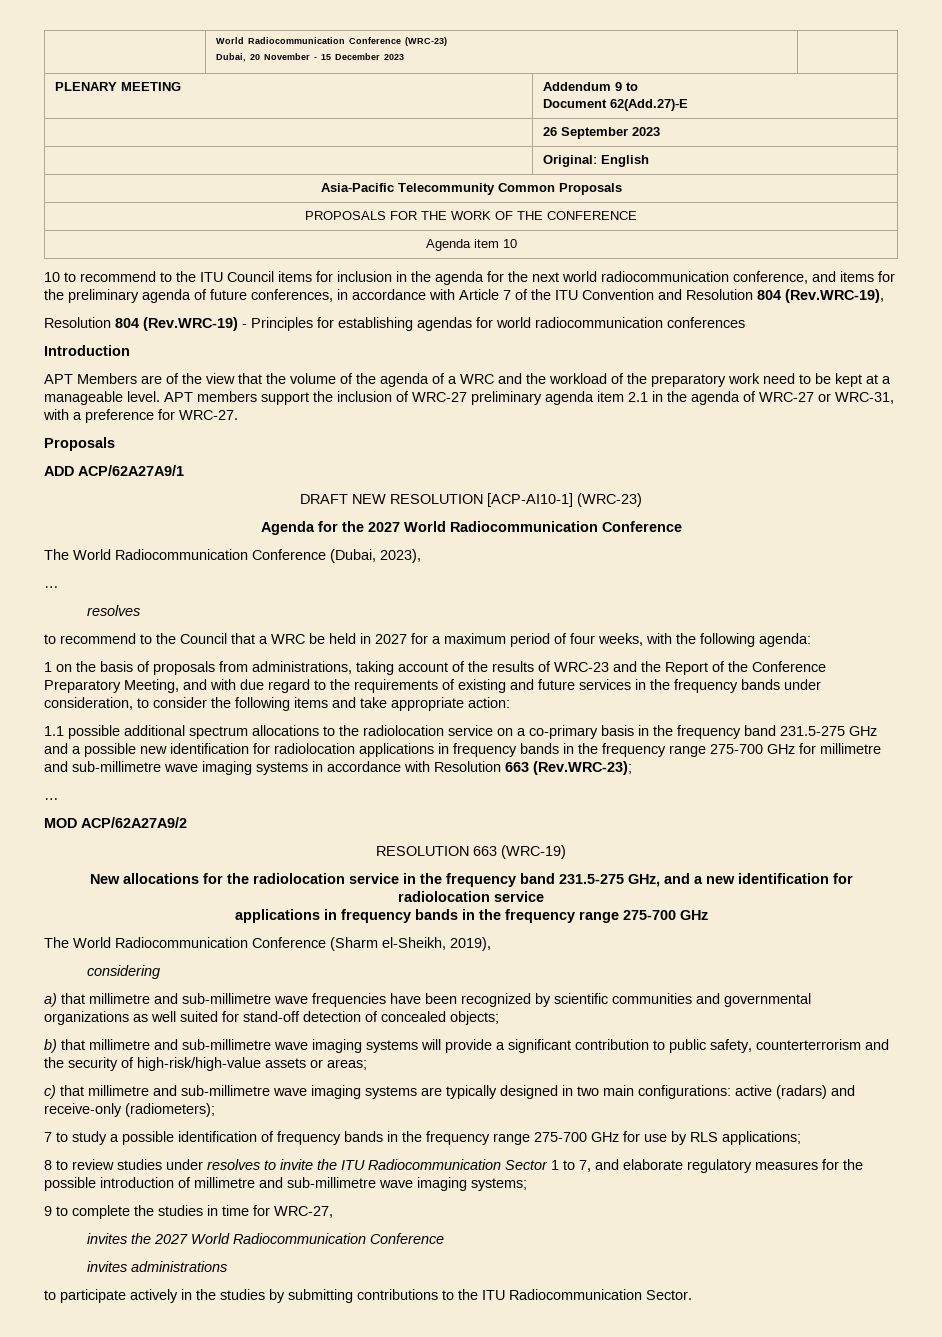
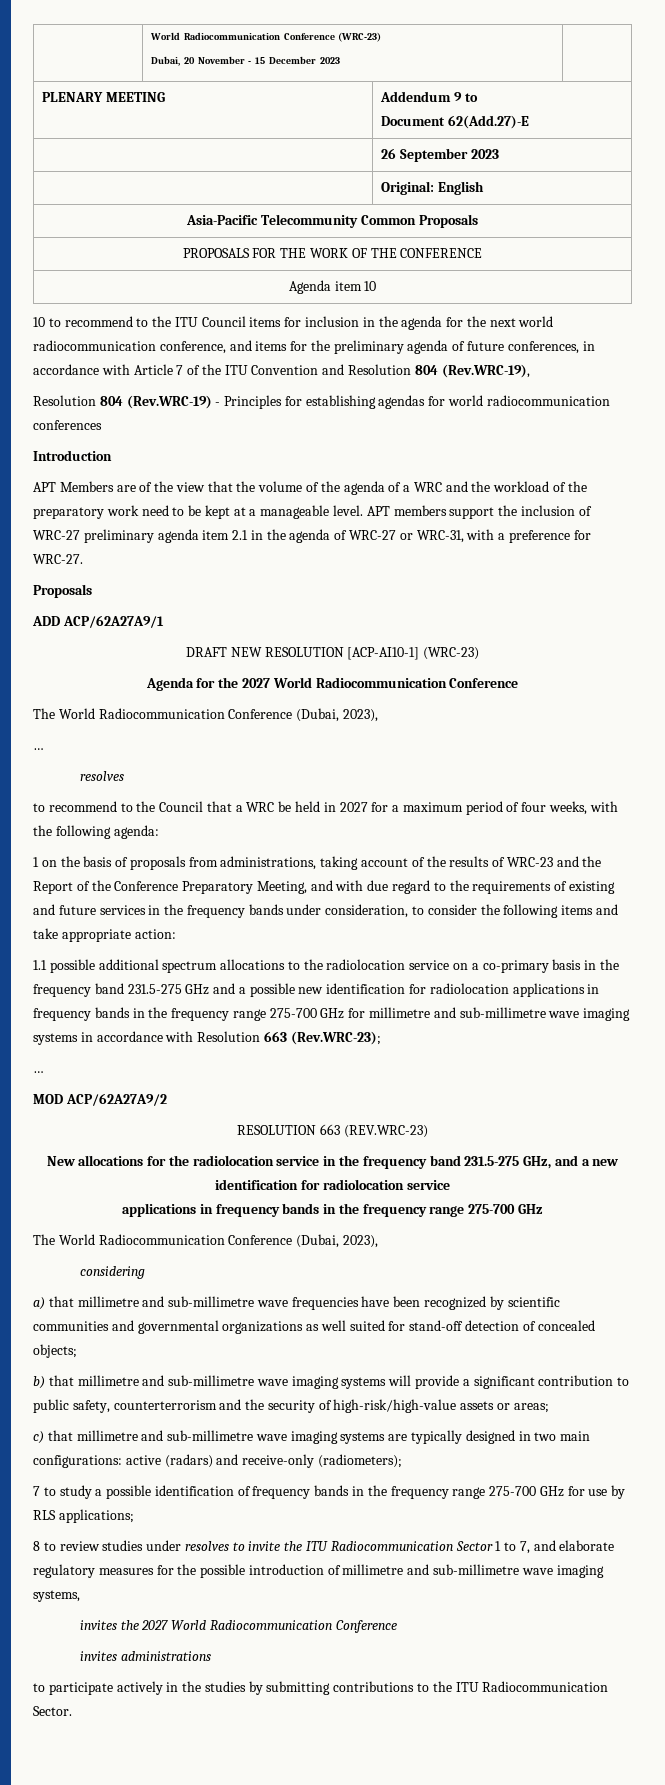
- RESOLUTION 663 (WRC-19)
+ RESOLUTION 663 (REV.WRC-23)
  New allocations for the radiolocation service in the frequency band 231.5-275 GHz, and a new identification for radiolocation service
  applications in frequency bands in the frequency range 275-700 GHz
- The World Radiocommunication Conference (Sharm el-Sheikh, 2019),
+ The World Radiocommunication Conference (Dubai, 2023),
- 8 to review studies under resolves to invite the ITU Radiocommunication Sector 1 to 7, and elaborate regulatory measures for the possible introduction of millimetre and sub-millimetre wave imaging systems;
- 9 to complete the studies in time for WRC-27,
+ 8 to review studies under resolves to invite the ITU Radiocommunication Sector 1 to 7, and elaborate regulatory measures for the possible introduction of millimetre and sub-millimetre wave imaging systems,

